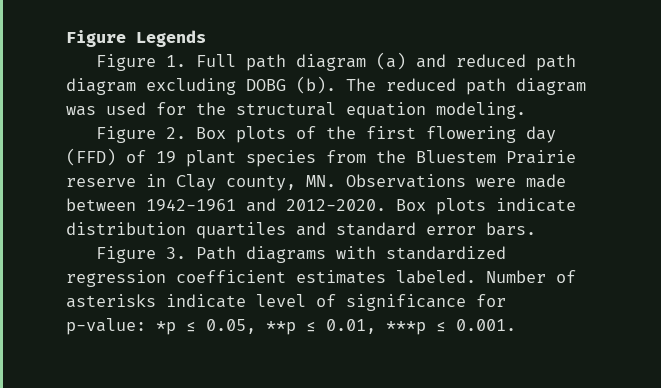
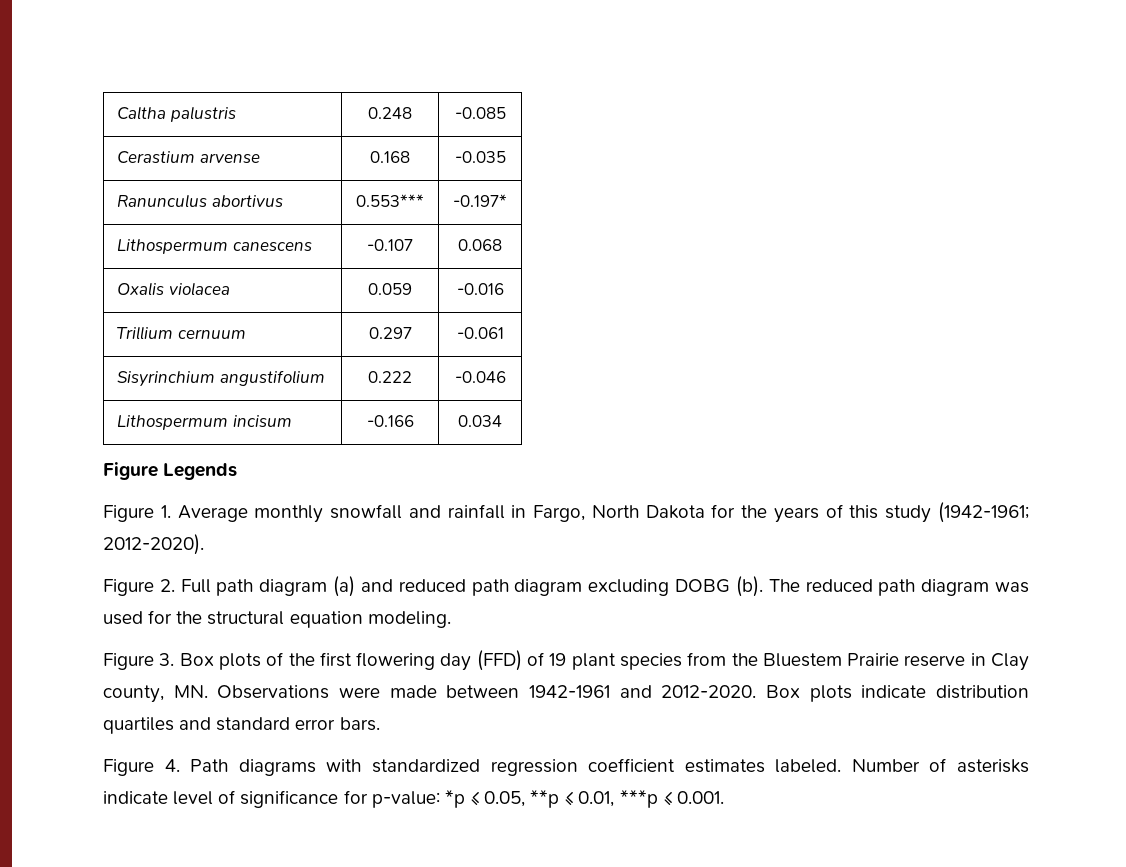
+ Caltha palustris | 0.248 | -0.085
+ Cerastium arvense | 0.168 | -0.035
+ Ranunculus abortivus | 0.553*** | -0.197*
+ Lithospermum canescens | -0.107 | 0.068
+ Oxalis violacea | 0.059 | -0.016
+ Trillium cernuum | 0.297 | -0.061
+ Sisyrinchium angustifolium | 0.222 | -0.046
+ Lithospermum incisum | -0.166 | 0.034
  Figure Legends
- Figure 1. Full path diagram (a) and reduced path diagram excluding DOBG (b).
+ Figure 1. Average monthly snowfall and rainfall in Fargo, North Dakota for the years of this study (1942-1961; 2012-2020).
+ Figure 2. Full path diagram (a) and reduced path diagram excluding DOBG (b).
- Figure 2. Box plots of the first flowering day (FFD) of 19 plant species from the Bluestem Prairie reserve in Clay county, MN. Observations were made between 1942-1961 and 2012-2020.
+ Figure 3. Box plots of the first flowering day (FFD) of 19 plant species from the Bluestem Prairie reserve in Clay county, MN. Observations were made between 1942-1961 and 2012-2020.
- Figure 3. Path diagrams with standardized regression coefficient estimates labeled.
+ Figure 4. Path diagrams with standardized regression coefficient estimates labeled.

